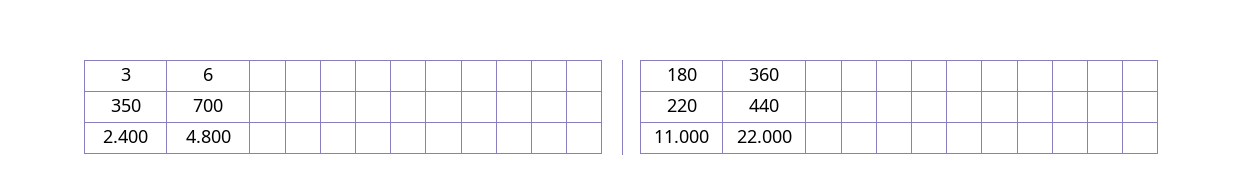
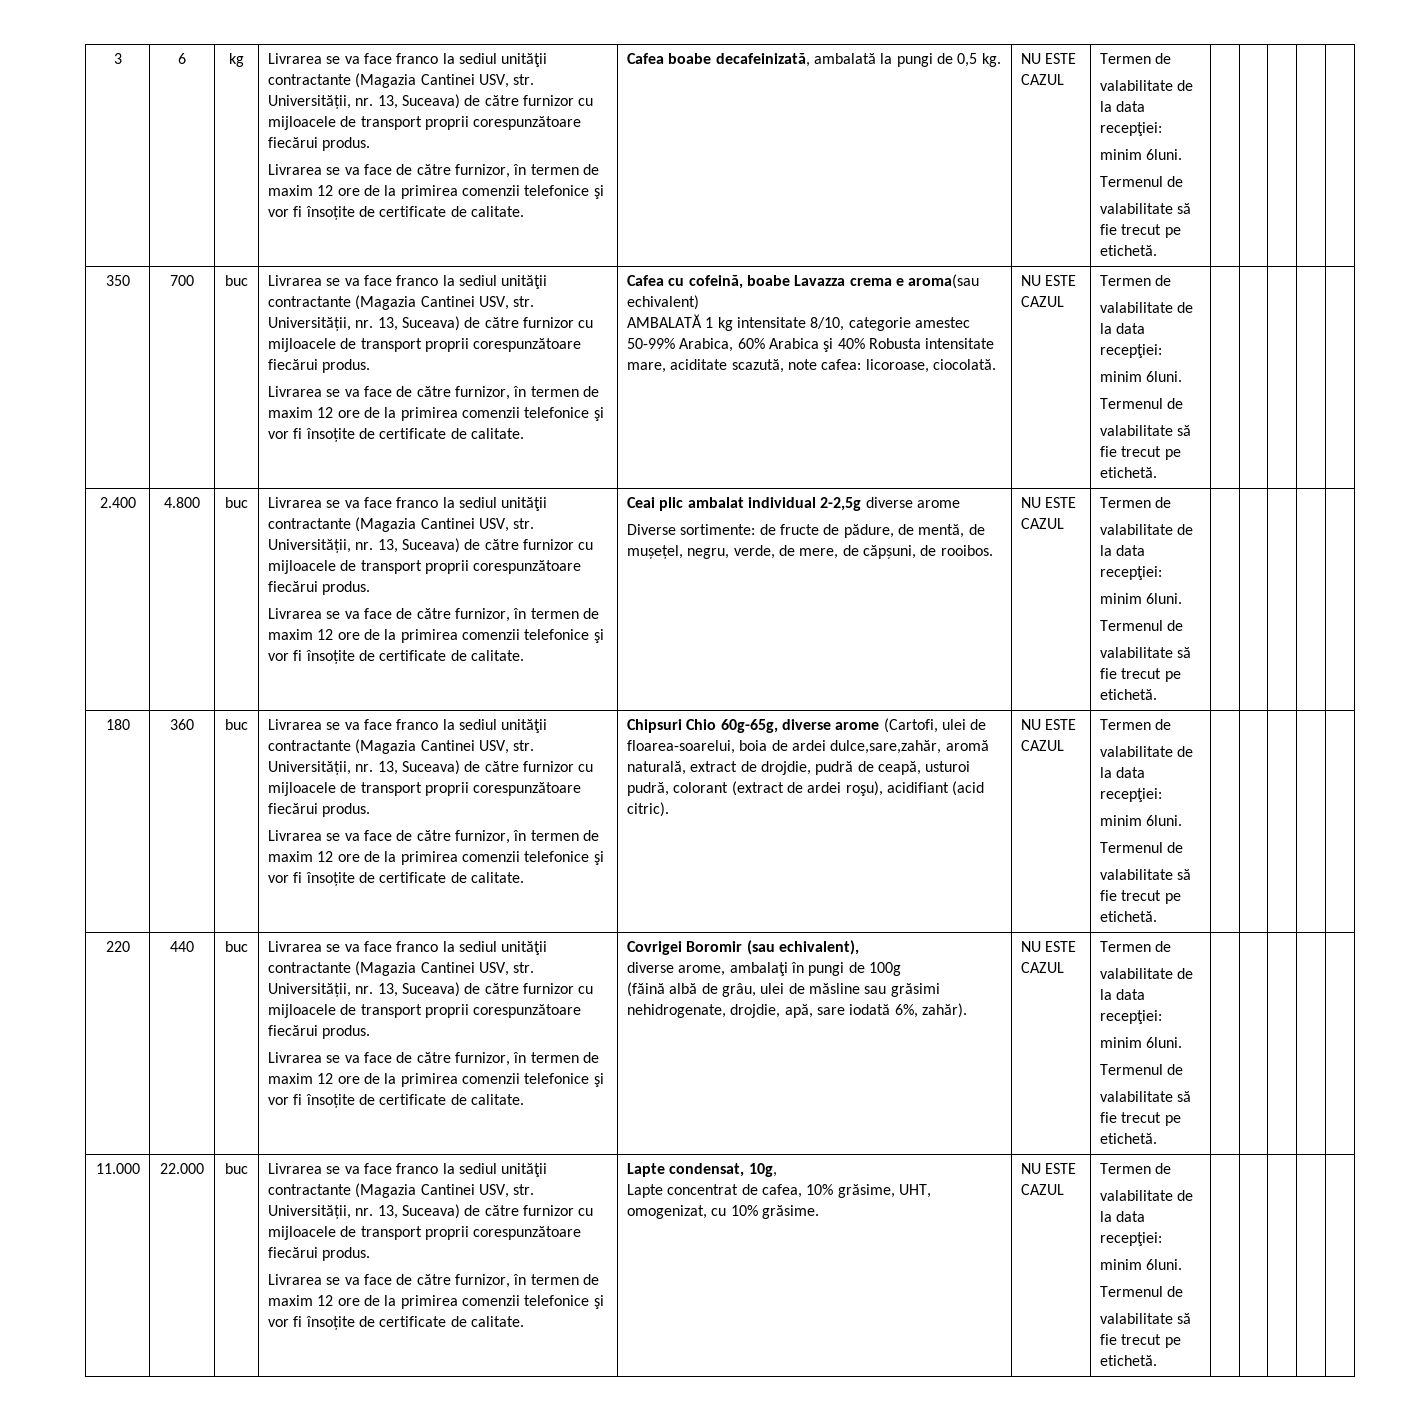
- 350 | 700 | | | | | | | | | |
- 2.400 | 4.800 | | | | | | | | | |
- 180 | 360 | | | | | | | | | |
- 220 | 440 | | | | | | | | | |
- 11.000 | 22.000 | | | | | | | | | |
+ kg | Livrarea se va face franco la sediul unităţii contractante (Magazia Cantinei USV, str. Universității, nr. 13, Suceava) de către furnizor cu mijloacele de transport proprii corespunzătoare fiecărui produs.
+ Livrarea se va face de către furnizor, în termen de maxim 12 ore de la primirea comenzii telefonice şi vor fi însoțite de certificate de calitate. | Cafea boabe decafeinizată, ambalată la pungi de 0,5 kg. | NU ESTE CAZUL | Termen de
+ valabilitate de la data recepţiei:
+ minim 6luni.
+ Termenul de
+ valabilitate să fie trecut pe etichetă. | | | | |
+ 350 | 700 | buc | Livrarea se va face franco la sediul unităţii contractante (Magazia Cantinei USV, str. Universității, nr. 13, Suceava) de către furnizor cu mijloacele de transport proprii corespunzătoare fiecărui produs.
+ Livrarea se va face de către furnizor, în termen de maxim 12 ore de la primirea comenzii telefonice şi vor fi însoțite de certificate de calitate. | Cafea cu cofeină, boabe Lavazza crema e aroma(sau echivalent)
+ AMBALATĂ 1 kg intensitate 8/10, categorie amestec 50-99% Arabica, 60% Arabica şi 40% Robusta intensitate mare, aciditate scazută, note cafea: licoroase, ciocolată. | NU ESTE CAZUL | Termen de
+ valabilitate de la data recepţiei:
+ minim 6luni.
+ Termenul de
+ valabilitate să fie trecut pe etichetă. | | | | |
+ 2.400 | 4.800 | buc | Livrarea se va face franco la sediul unităţii contractante (Magazia Cantinei USV, str. Universității, nr. 13, Suceava) de către furnizor cu mijloacele de transport proprii corespunzătoare fiecărui produs.
+ Livrarea se va face de către furnizor, în termen de maxim 12 ore de la primirea comenzii telefonice şi vor fi însoțite de certificate de calitate. | Ceai plic ambalat individual 2-2,5g diverse arome
+ Diverse sortimente: de fructe de pădure, de mentă, de mușețel, negru, verde, de mere, de căpșuni, de rooibos. | NU ESTE CAZUL | Termen de
+ valabilitate de la data recepţiei:
+ minim 6luni.
+ Termenul de
+ valabilitate să fie trecut pe etichetă. | | | | |
+ 180 | 360 | buc | Livrarea se va face franco la sediul unităţii contractante (Magazia Cantinei USV, str. Universității, nr. 13, Suceava) de către furnizor cu mijloacele de transport proprii corespunzătoare fiecărui produs.
+ Livrarea se va face de către furnizor, în termen de maxim 12 ore de la primirea comenzii telefonice şi vor fi însoțite de certificate de calitate. | Chipsuri Chio 60g-65g, diverse arome (Cartofi, ulei de floarea-soarelui, boia de ardei dulce,sare,zahăr, aromă naturală, extract de drojdie, pudră de ceapă, usturoi pudră, colorant (extract de ardei roşu), acidifiant (acid citric). | NU ESTE CAZUL | Termen de
+ valabilitate de la data recepţiei:
+ minim 6luni.
+ Termenul de
+ valabilitate să fie trecut pe etichetă. | | | | |
+ 220 | 440 | buc | Livrarea se va face franco la sediul unităţii contractante (Magazia Cantinei USV, str. Universității, nr. 13, Suceava) de către furnizor cu mijloacele de transport proprii corespunzătoare fiecărui produs.
+ Livrarea se va face de către furnizor, în termen de maxim 12 ore de la primirea comenzii telefonice şi vor fi însoțite de certificate de calitate. | Covrigei Boromir (sau echivalent),
+ diverse arome, ambalaţi în pungi de 100g
+ (făină albă de grâu, ulei de măsline sau grăsimi nehidrogenate, drojdie, apă, sare iodată 6%, zahăr). | NU ESTE CAZUL | Termen de
+ valabilitate de la data recepţiei:
+ minim 6luni.
+ Termenul de
+ valabilitate să fie trecut pe etichetă. | | | | |
+ 11.000 | 22.000 | buc | Livrarea se va face franco la sediul unităţii contractante (Magazia Cantinei USV, str. Universității, nr. 13, Suceava) de către furnizor cu mijloacele de transport proprii corespunzătoare fiecărui produs.
+ Livrarea se va face de către furnizor, în termen de maxim 12 ore de la primirea comenzii telefonice şi vor fi însoțite de certificate de calitate. | Lapte condensat, 10g,
+ Lapte concentrat de cafea, 10% grăsime, UHT, omogenizat, cu 10% grăsime. | NU ESTE CAZUL | Termen de
+ valabilitate de la data recepţiei:
+ minim 6luni.
+ Termenul de
+ valabilitate să fie trecut pe etichetă.

